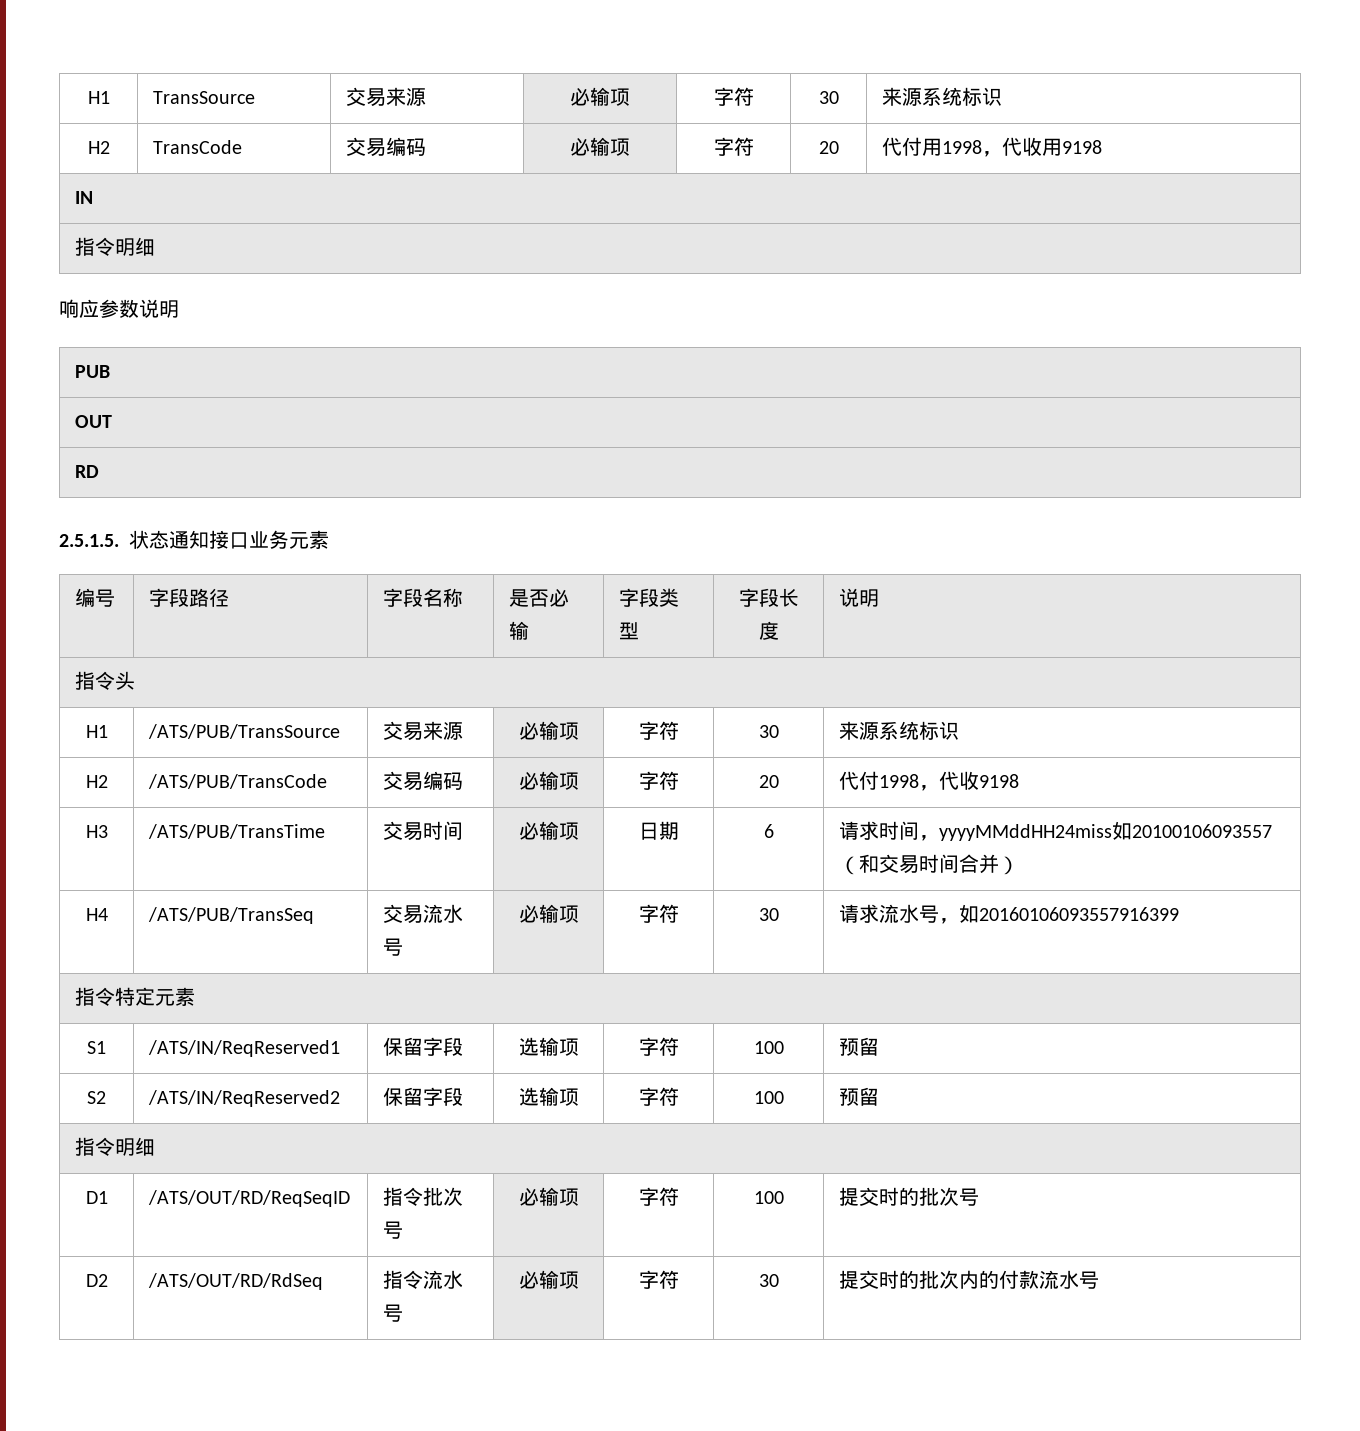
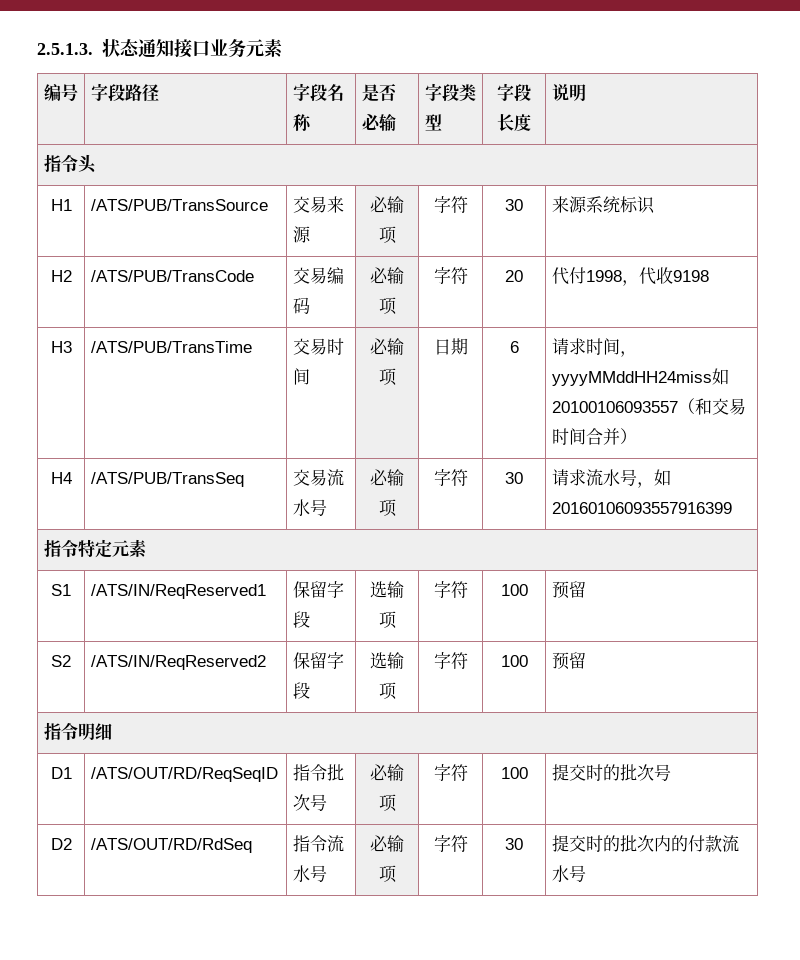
- H1 | TransSource | 交易来源 | 必输项 | 字符 | 30 | 来源系统标识
- H2 | TransCode | 交易编码 | 必输项 | 字符 | 20 | 代付用1998，代收用9198
- IN
- 指令明细
- 响应参数说明
- PUB
- OUT
- RD
- 2.5.1.5.状态通知接口业务元素
+ 2.5.1.3.状态通知接口业务元素

